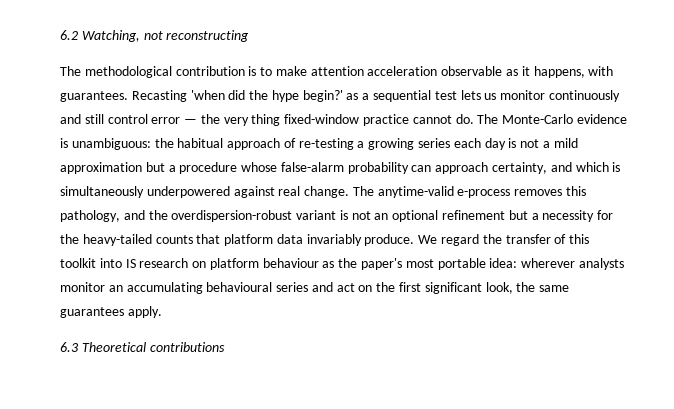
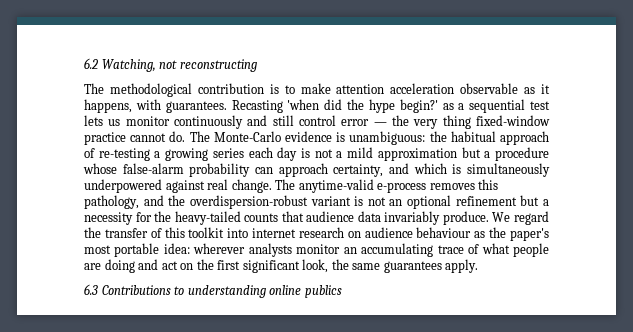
- The anytime-valid e-process removes this pathology, and the overdispersion-robust variant is not an optional refinement but a necessity for the heavy-tailed counts that platform data invariably produce.
+ The anytime-valid e-process removes this pathology, and the overdispersion-robust variant is not an optional refinement but a necessity for the heavy-tailed counts that audience data invariably produce.
- We regard the transfer of this toolkit into IS research on platform behaviour as the paper's most portable idea: wherever analysts monitor an accumulating behavioural series and act on the first significant look, the same guarantees apply.
+ We regard the transfer of this toolkit into internet research on audience behaviour as the paper's most portable idea: wherever analysts monitor an accumulating trace of what people are doing and act on the first significant look, the same guarantees apply.
- 6.3 Theoretical contributions
+ 6.3 Contributions to understanding online publics

